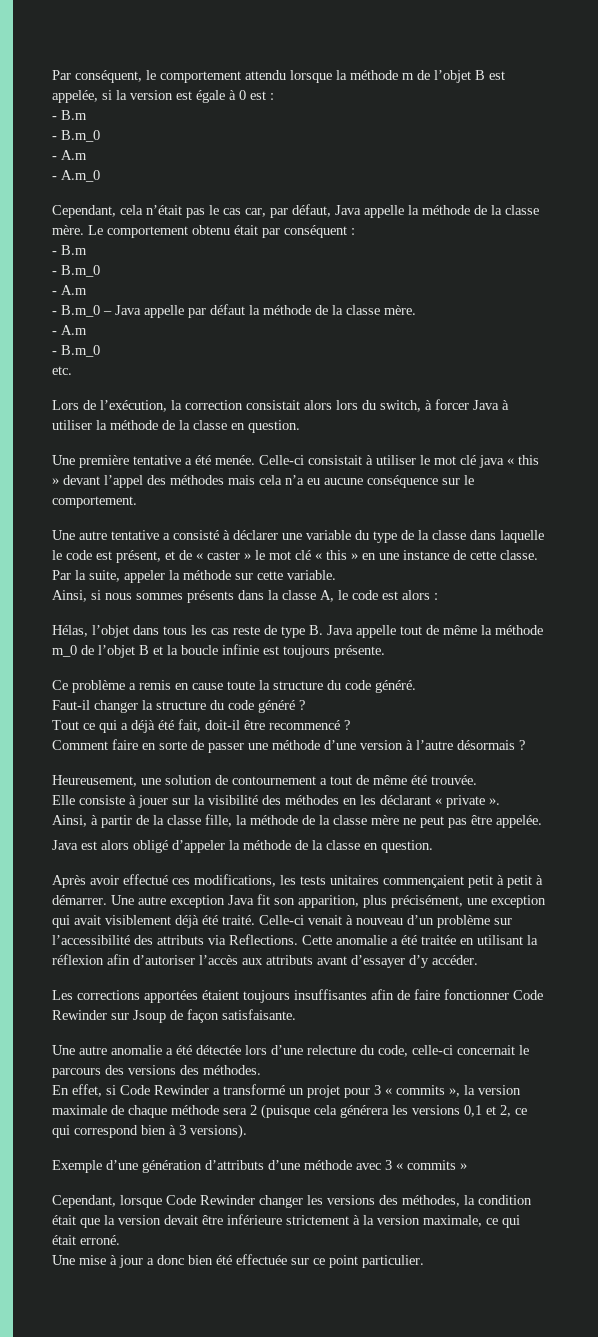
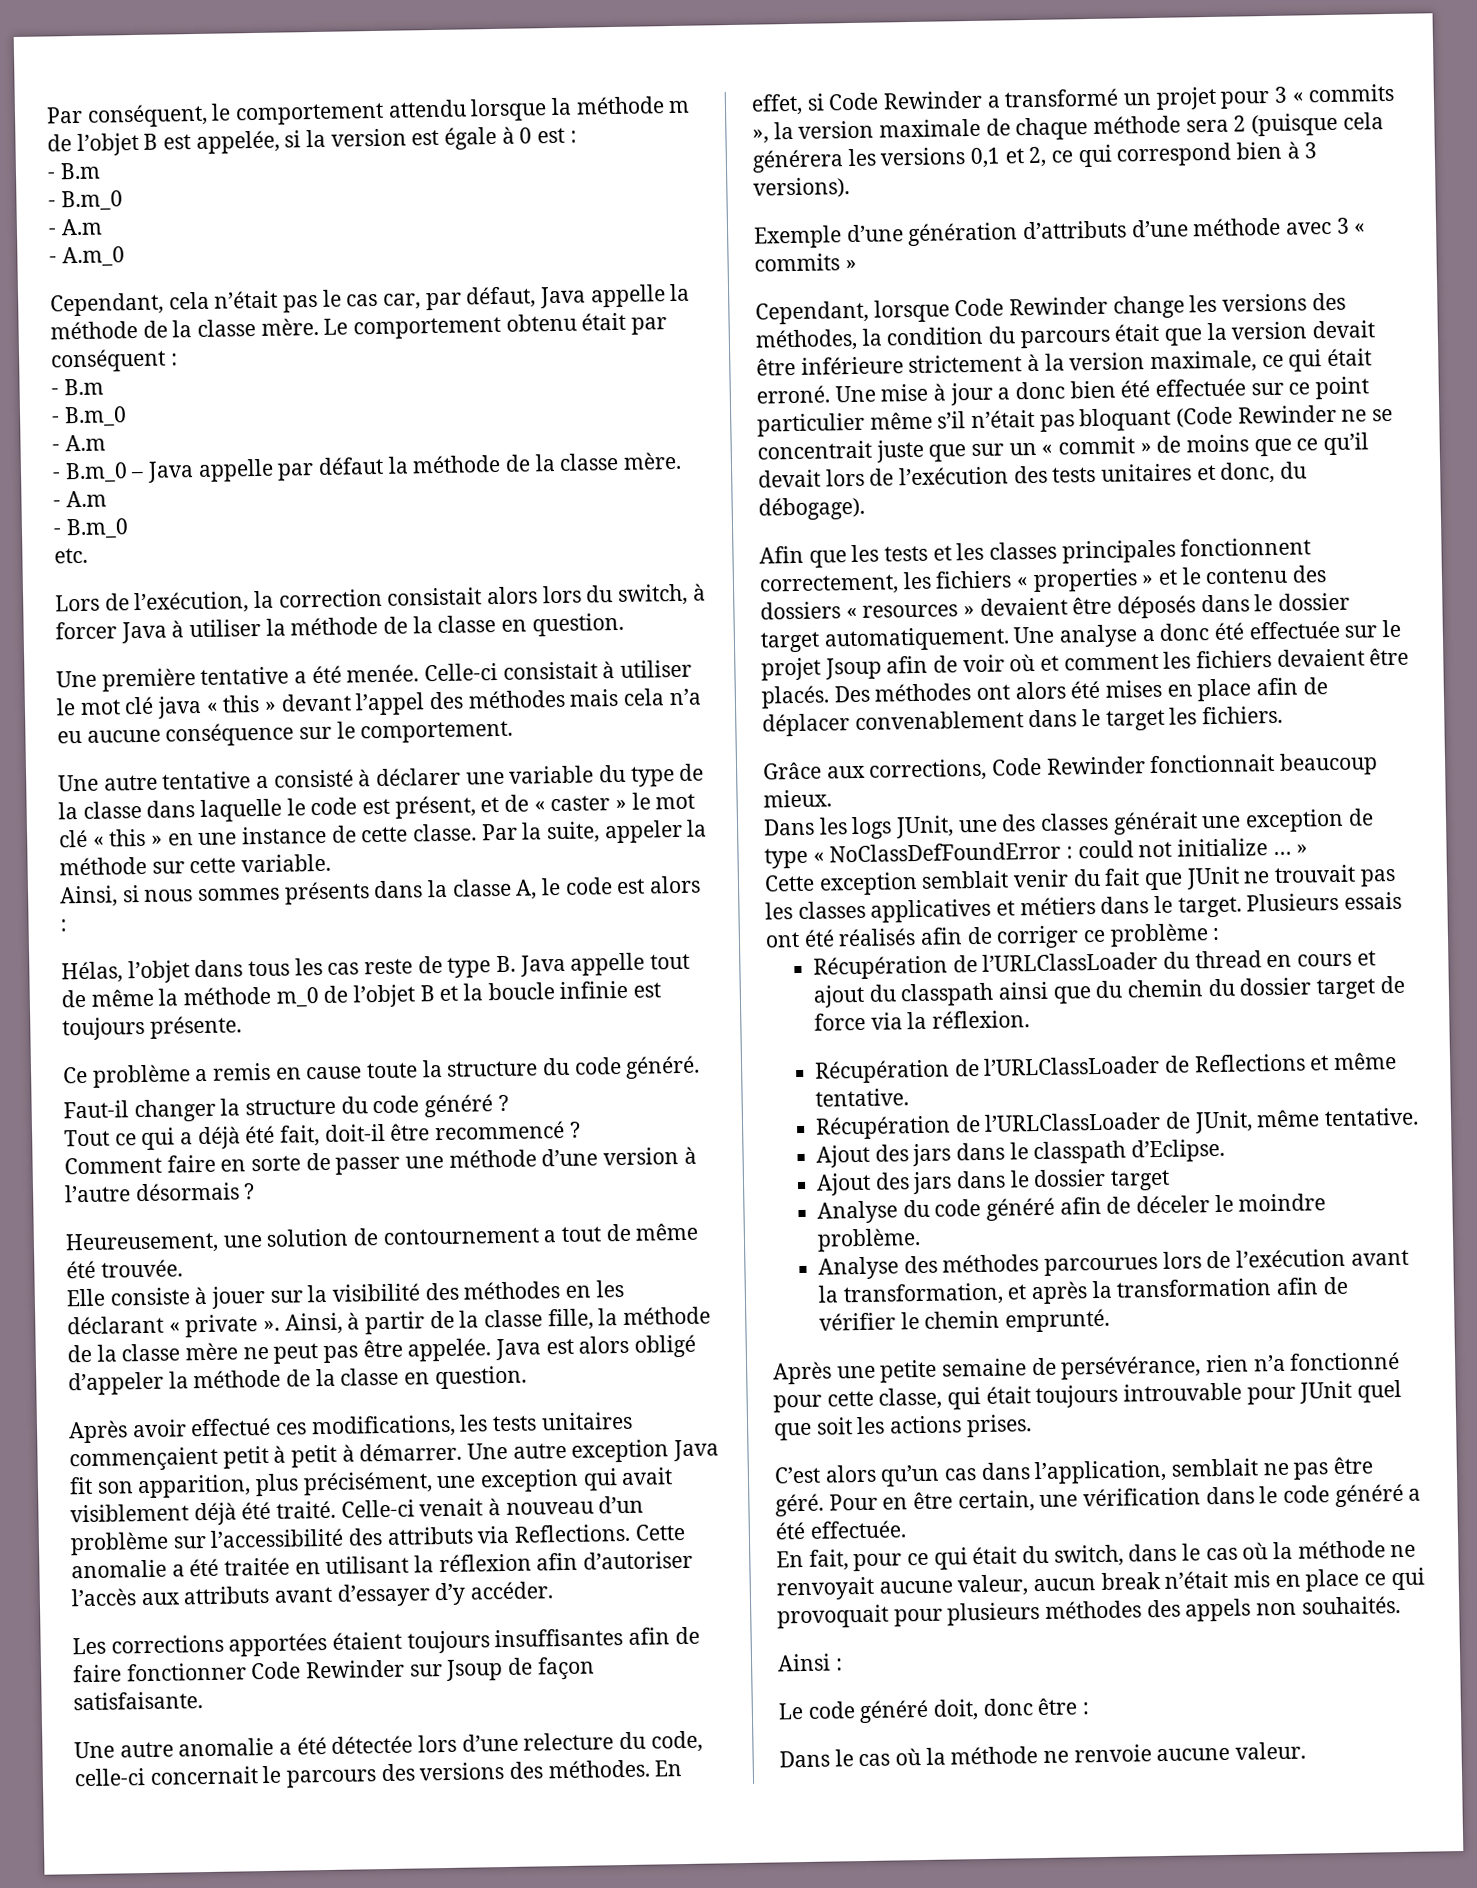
- Elle consiste à jouer sur la visibilité des méthodes en les déclarant « private ».
- Ainsi, à partir de la classe fille, la méthode de la classe mère ne peut pas être appelée.
- Java est alors obligé d’appeler la méthode de la classe en question.
+ Elle consiste à jouer sur la visibilité des méthodes en les déclarant « private ». Ainsi, à partir de la classe fille, la méthode de la classe mère ne peut pas être appelée. Java est alors obligé d’appeler la méthode de la classe en question.
- Une autre anomalie a été détectée lors d’une relecture du code, celle-ci concernait le parcours des versions des méthodes.
- En effet, si Code Rewinder a transformé un projet pour 3 « commits », la version maximale de chaque méthode sera 2 (puisque cela générera les versions 0,1 et 2, ce qui correspond bien à 3 versions).
+ Une autre anomalie a été détectée lors d’une relecture du code, celle-ci concernait le parcours des versions des méthodes. En effet, si Code Rewinder a transformé un projet pour 3 « commits », la version maximale de chaque méthode sera 2 (puisque cela générera les versions 0,1 et 2, ce qui correspond bien à 3 versions).
- Cependant, lorsque Code Rewinder changer les versions des méthodes, la condition était que la version devait être inférieure strictement à la version maximale, ce qui était erroné.
- Une mise à jour a donc bien été effectuée sur ce point particulier.
+ Cependant, lorsque Code Rewinder change les versions des méthodes, la condition du parcours était que la version devait être inférieure strictement à la version maximale, ce qui était erroné. Une mise à jour a donc bien été effectuée sur ce point particulier même s’il n’était pas bloquant (Code Rewinder ne se concentrait juste que sur un « commit » de moins que ce qu’il devait lors de l’exécution des tests unitaires et donc, du débogage).
+ Afin que les tests et les classes principales fonctionnent correctement, les fichiers « properties » et le contenu des dossiers « resources » devaient être déposés dans le dossier target automatiquement. Une analyse a donc été effectuée sur le projet Jsoup afin de voir où et comment les fichiers devaient être placés. Des méthodes ont alors été mises en place afin de déplacer convenablement dans le target les fichiers.
+ Grâce aux corrections, Code Rewinder fonctionnait beaucoup mieux.
+ Dans les logs JUnit, une des classes générait une exception de type « NoClassDefFoundError : could not initialize … »
+ Cette exception semblait venir du fait que JUnit ne trouvait pas les classes applicatives et métiers dans le target. Plusieurs essais ont été réalisés afin de corriger ce problème :
+ Récupération de l’URLClassLoader du thread en cours et ajout du classpath ainsi que du chemin du dossier target de force via la réflexion.
+ Récupération de l’URLClassLoader de Reflections et même tentative.
+ Récupération de l’URLClassLoader de JUnit, même tentative.
+ Ajout des jars dans le classpath d’Eclipse.
+ Ajout des jars dans le dossier target
+ Analyse du code généré afin de déceler le moindre problème.
+ Analyse des méthodes parcourues lors de l’exécution avant la transformation, et après la transformation afin de vérifier le chemin emprunté.
+ Après une petite semaine de persévérance, rien n’a fonctionné pour cette classe, qui était toujours introuvable pour JUnit quel que soit les actions prises.
+ C’est alors qu’un cas dans l’application, semblait ne pas être géré. Pour en être certain, une vérification dans le code généré a été effectuée.
+ En fait, pour ce qui était du switch, dans le cas où la méthode ne renvoyait aucune valeur, aucun break n’était mis en place ce qui provoquait pour plusieurs méthodes des appels non souhaités.
+ Ainsi :
+ Le code généré doit, donc être :
+ Dans le cas où la méthode ne renvoie aucune valeur.

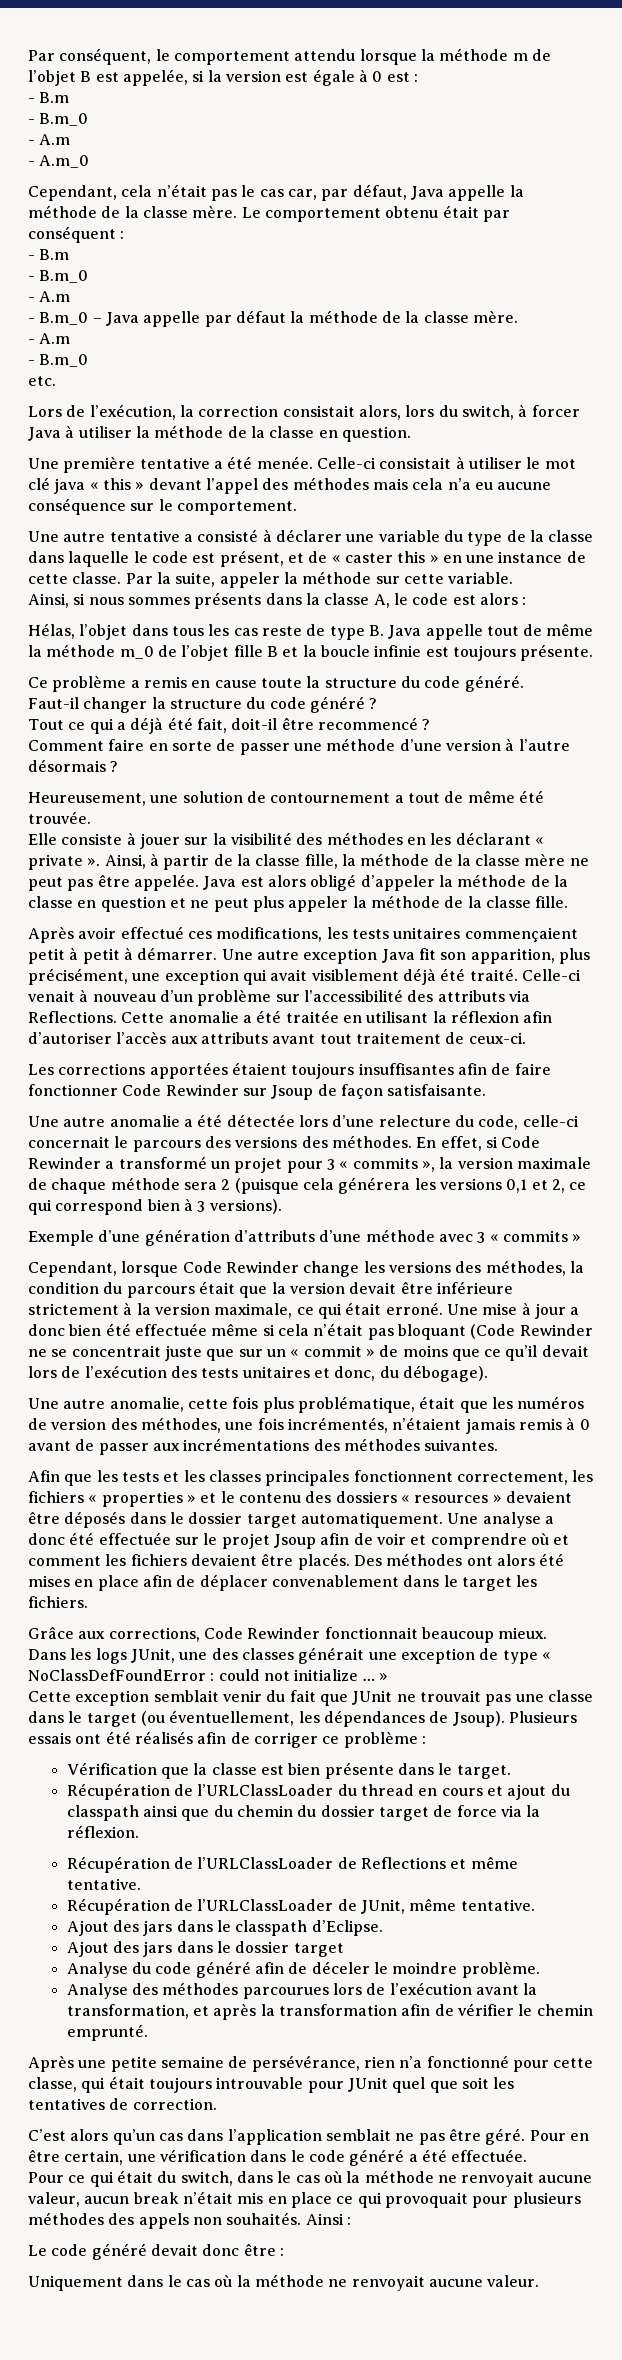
- Lors de l’exécution, la correction consistait alors lors du switch, à forcer Java à utiliser la méthode de la classe en question.
+ Lors de l’exécution, la correction consistait alors, lors du switch, à forcer Java à utiliser la méthode de la classe en question.
- Une autre tentative a consisté à déclarer une variable du type de la classe dans laquelle le code est présent, et de « caster » le mot clé « this » en une instance de cette classe.
+ Une autre tentative a consisté à déclarer une variable du type de la classe dans laquelle le code est présent, et de « caster this » en une instance de cette classe.
- Hélas, l’objet dans tous les cas reste de type B. Java appelle tout de même la méthode m_0 de l’objet B et la boucle infinie est toujours présente.
+ Hélas, l’objet dans tous les cas reste de type B. Java appelle tout de même la méthode m_0 de l’objet fille B et la boucle infinie est toujours présente.
- Java est alors obligé d’appeler la méthode de la classe en question.
+ Java est alors obligé d’appeler la méthode de la classe en question et ne peut plus appeler la méthode de la classe fille.
- Cette anomalie a été traitée en utilisant la réflexion afin d’autoriser l’accès aux attributs avant d’essayer d’y accéder.
+ Cette anomalie a été traitée en utilisant la réflexion afin d’autoriser l’accès aux attributs avant tout traitement de ceux-ci.
- Une mise à jour a donc bien été effectuée sur ce point particulier même s’il n’était pas bloquant (Code Rewinder ne se concentrait juste que sur un « commit » de moins que ce qu’il devait lors de l’exécution des tests unitaires et donc, du débogage).
+ Une mise à jour a donc bien été effectuée même si cela n’était pas bloquant (Code Rewinder ne se concentrait juste que sur un « commit » de moins que ce qu’il devait lors de l’exécution des tests unitaires et donc, du débogage).
+ Une autre anomalie, cette fois plus problématique, était que les numéros de version des méthodes, une fois incrémentés, n’étaient jamais remis à 0 avant de passer aux incrémentations des méthodes suivantes.
- Une analyse a donc été effectuée sur le projet Jsoup afin de voir où et comment les fichiers devaient être placés.
+ Une analyse a donc été effectuée sur le projet Jsoup afin de voir et comprendre où et comment les fichiers devaient être placés.
- Cette exception semblait venir du fait que JUnit ne trouvait pas les classes applicatives et métiers dans le target.
+ Cette exception semblait venir du fait que JUnit ne trouvait pas une classe dans le target (ou éventuellement, les dépendances de Jsoup).
+ Vérification que la classe est bien présente dans le target.
- Après une petite semaine de persévérance, rien n’a fonctionné pour cette classe, qui était toujours introuvable pour JUnit quel que soit les actions prises.
+ Après une petite semaine de persévérance, rien n’a fonctionné pour cette classe, qui était toujours introuvable pour JUnit quel que soit les tentatives de correction.
- C’est alors qu’un cas dans l’application, semblait ne pas être géré.
+ C’est alors qu’un cas dans l’application semblait ne pas être géré.
- En fait, pour ce qui était du switch, dans le cas où la méthode ne renvoyait aucune valeur, aucun break n’était mis en place ce qui provoquait pour plusieurs méthodes des appels non souhaités.
- Ainsi :
+ Pour ce qui était du switch, dans le cas où la méthode ne renvoyait aucune valeur, aucun break n’était mis en place ce qui provoquait pour plusieurs méthodes des appels non souhaités. Ainsi :
- Le code généré doit, donc être :
+ Le code généré devait donc être :
- Dans le cas où la méthode ne renvoie aucune valeur.
+ Uniquement dans le cas où la méthode ne renvoyait aucune valeur.

